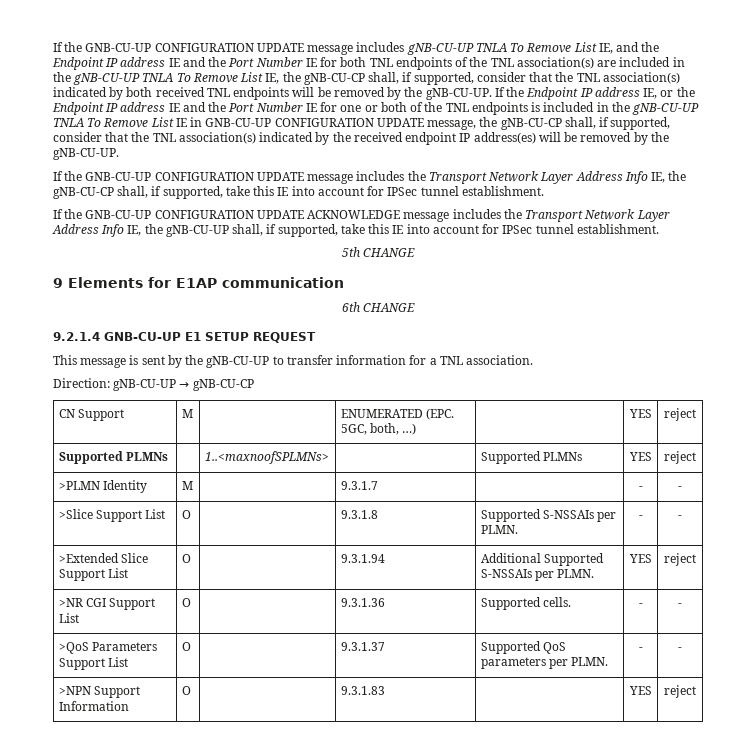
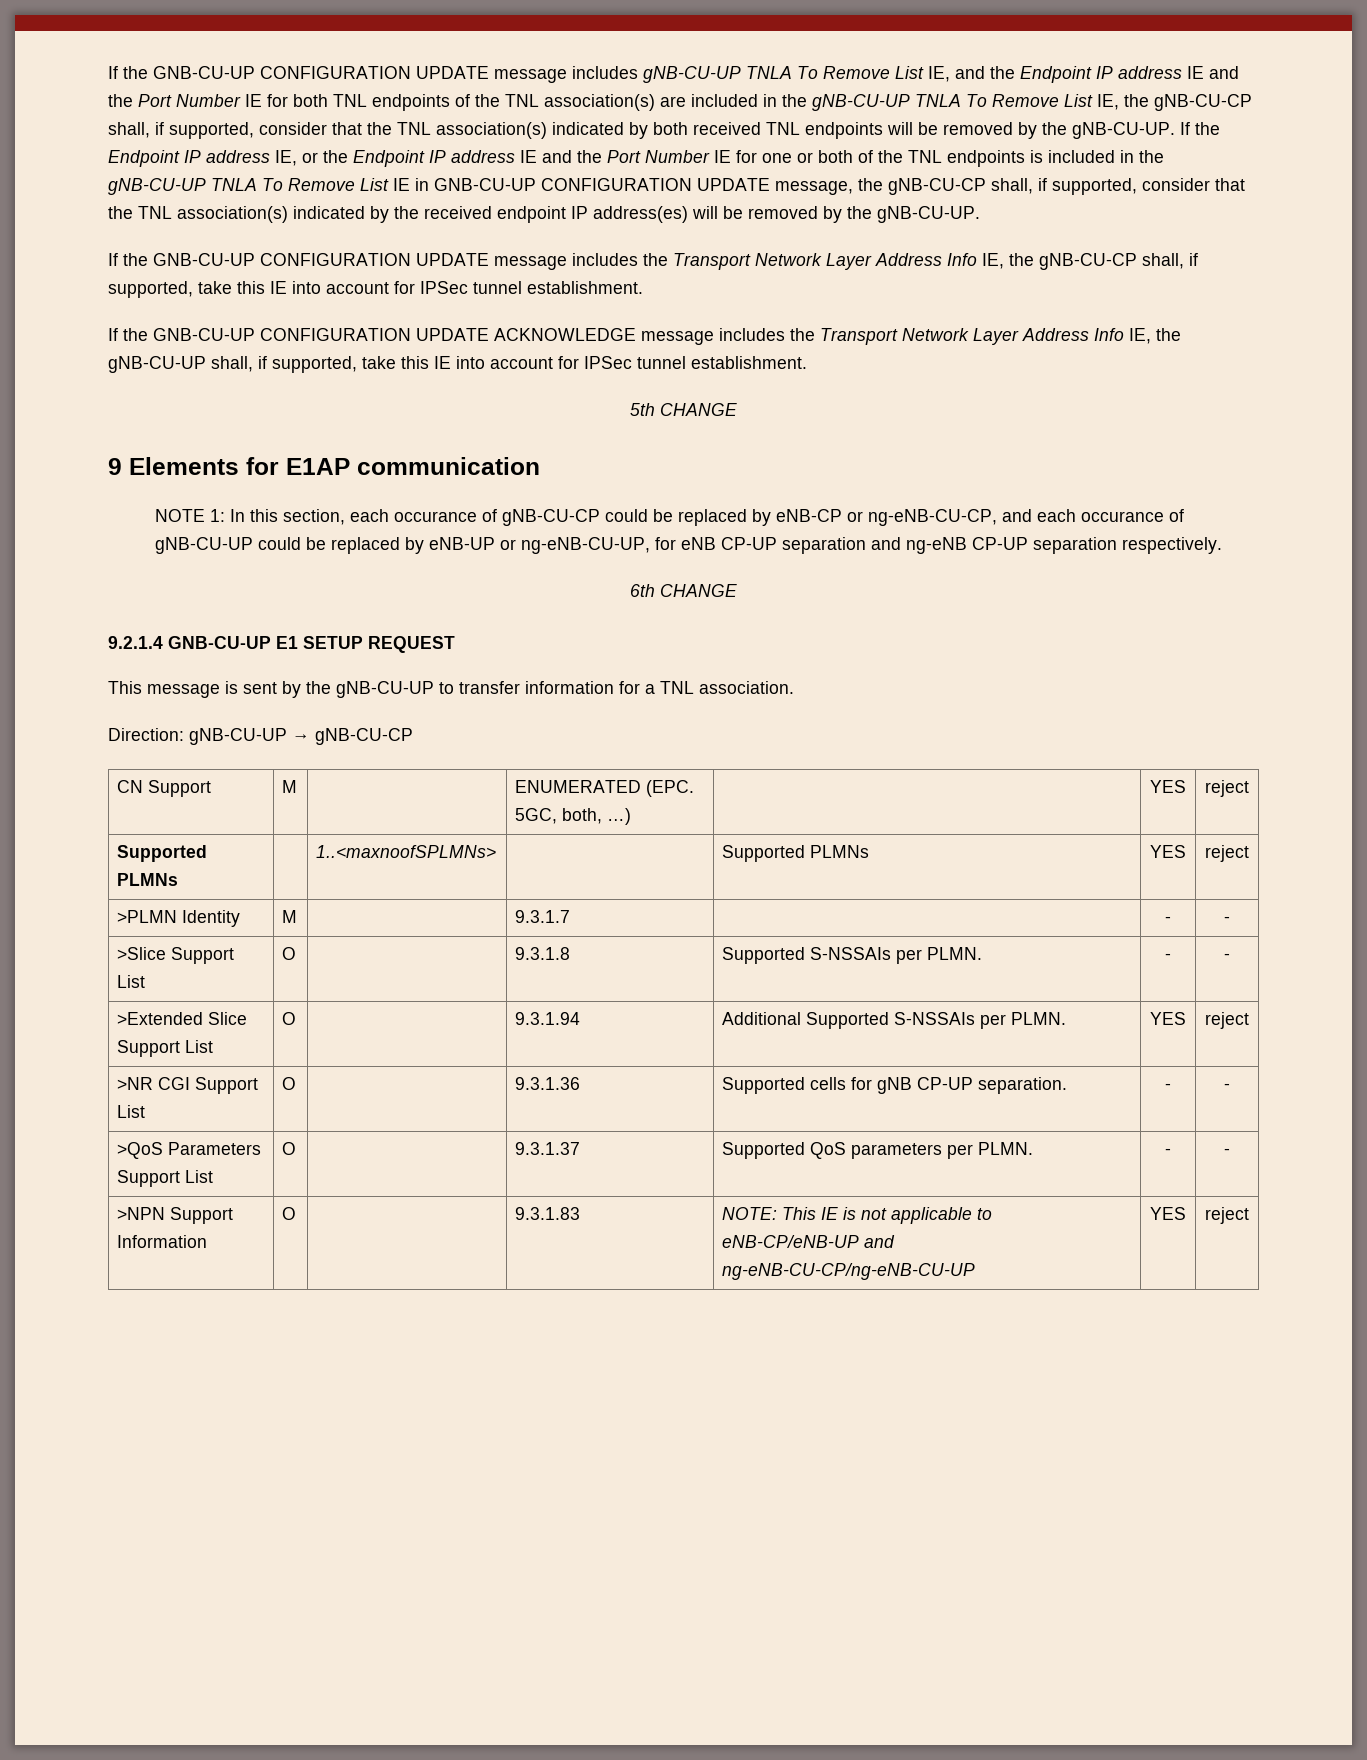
+ NOTE 1: In this section, each occurance of gNB-CU-CP could be replaced by eNB-CP or ng-eNB-CU-CP, and each occurance of gNB-CU-UP could be replaced by eNB-UP or ng-eNB-CU-UP, for eNB CP-UP separation and ng-eNB CP-UP separation respectively.
- >NR CGI Support List | O | | 9.3.1.36 | Supported cells. | - | -
+ >NR CGI Support List | O | | 9.3.1.36 | Supported cells for gNB CP-UP separation. | - | -
- >NPN Support Information | O | | 9.3.1.83 | | YES | reject
+ >NPN Support Information | O | | 9.3.1.83 | NOTE: This IE is not applicable to eNB-CP/eNB-UP and ng-eNB-CU-CP/ng-eNB-CU-UP | YES | reject

